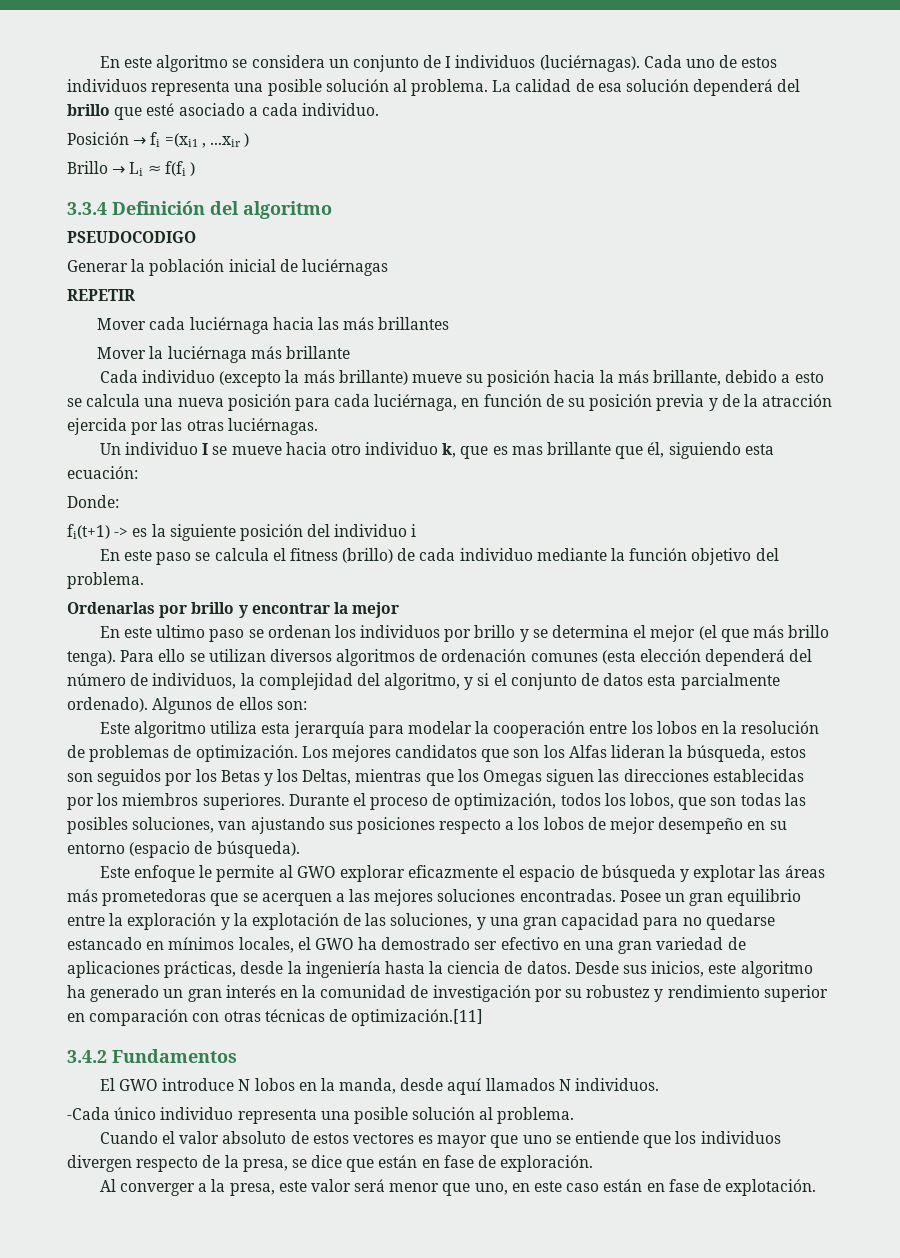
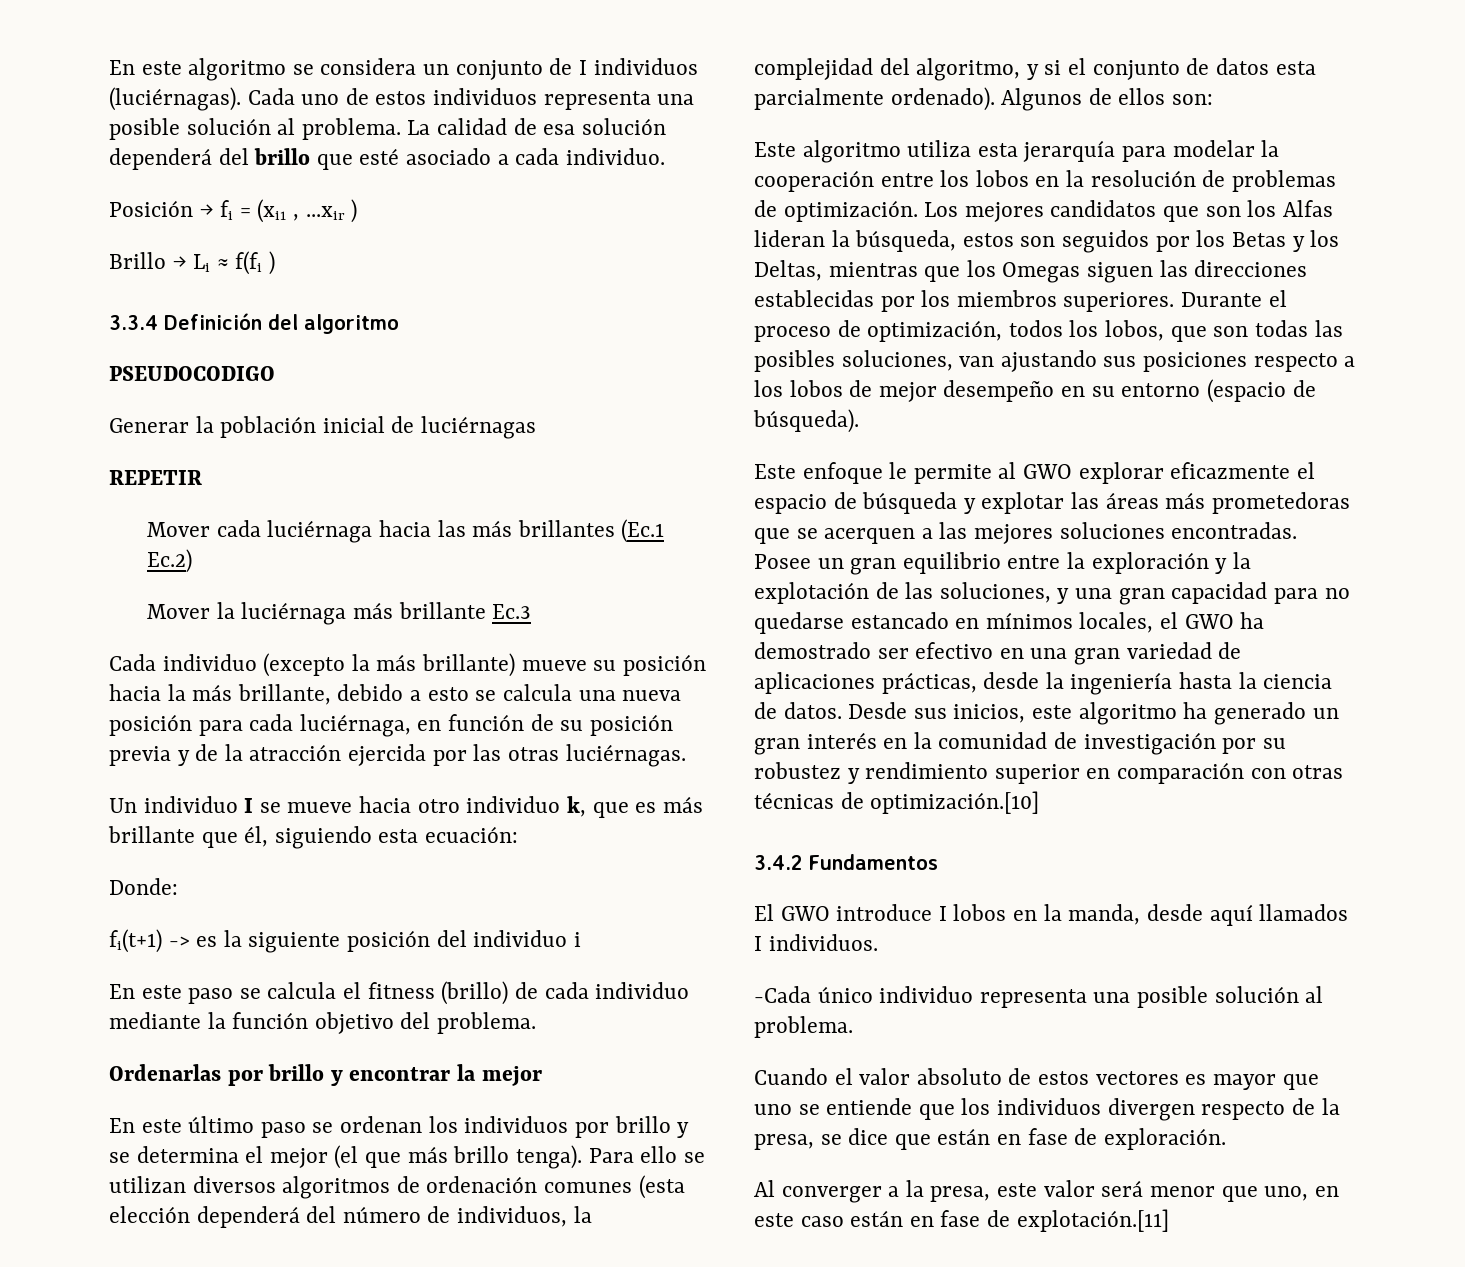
- Posición → fi =(xi1 , ...xir )
+ Posición → fi = (xi1 , ...xir )
- Mover cada luciérnaga hacia las más brillantes
+ Mover cada luciérnaga hacia las más brillantes (Ec.1 Ec.2)
- Mover la luciérnaga más brillante
+ Mover la luciérnaga más brillante Ec.3
- Un individuo I se mueve hacia otro individuo k, que es mas brillante que él, siguiendo esta ecuación:
+ Un individuo I se mueve hacia otro individuo k, que es más brillante que él, siguiendo esta ecuación:
- En este ultimo paso se ordenan los individuos por brillo y se determina el mejor (el que más brillo tenga).
+ En este último paso se ordenan los individuos por brillo y se determina el mejor (el que más brillo tenga).
- Desde sus inicios, este algoritmo ha generado un gran interés en la comunidad de investigación por su robustez y rendimiento superior en comparación con otras técnicas de optimización.[11]
+ Desde sus inicios, este algoritmo ha generado un gran interés en la comunidad de investigación por su robustez y rendimiento superior en comparación con otras técnicas de optimización.[10]
- El GWO introduce N lobos en la manda, desde aquí llamados N individuos.
+ El GWO introduce I lobos en la manda, desde aquí llamados I individuos.
- Al converger a la presa, este valor será menor que uno, en este caso están en fase de explotación.
+ Al converger a la presa, este valor será menor que uno, en este caso están en fase de explotación.[11]

